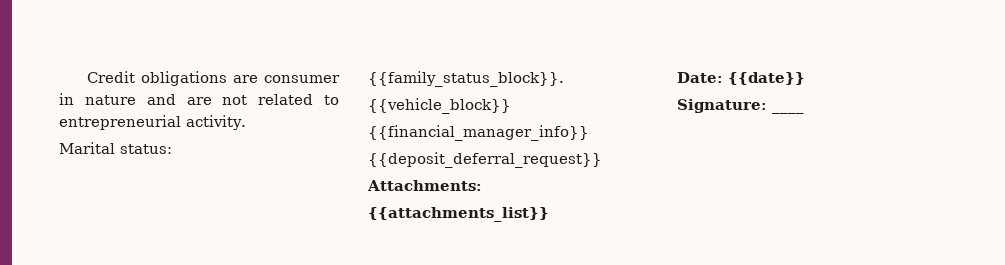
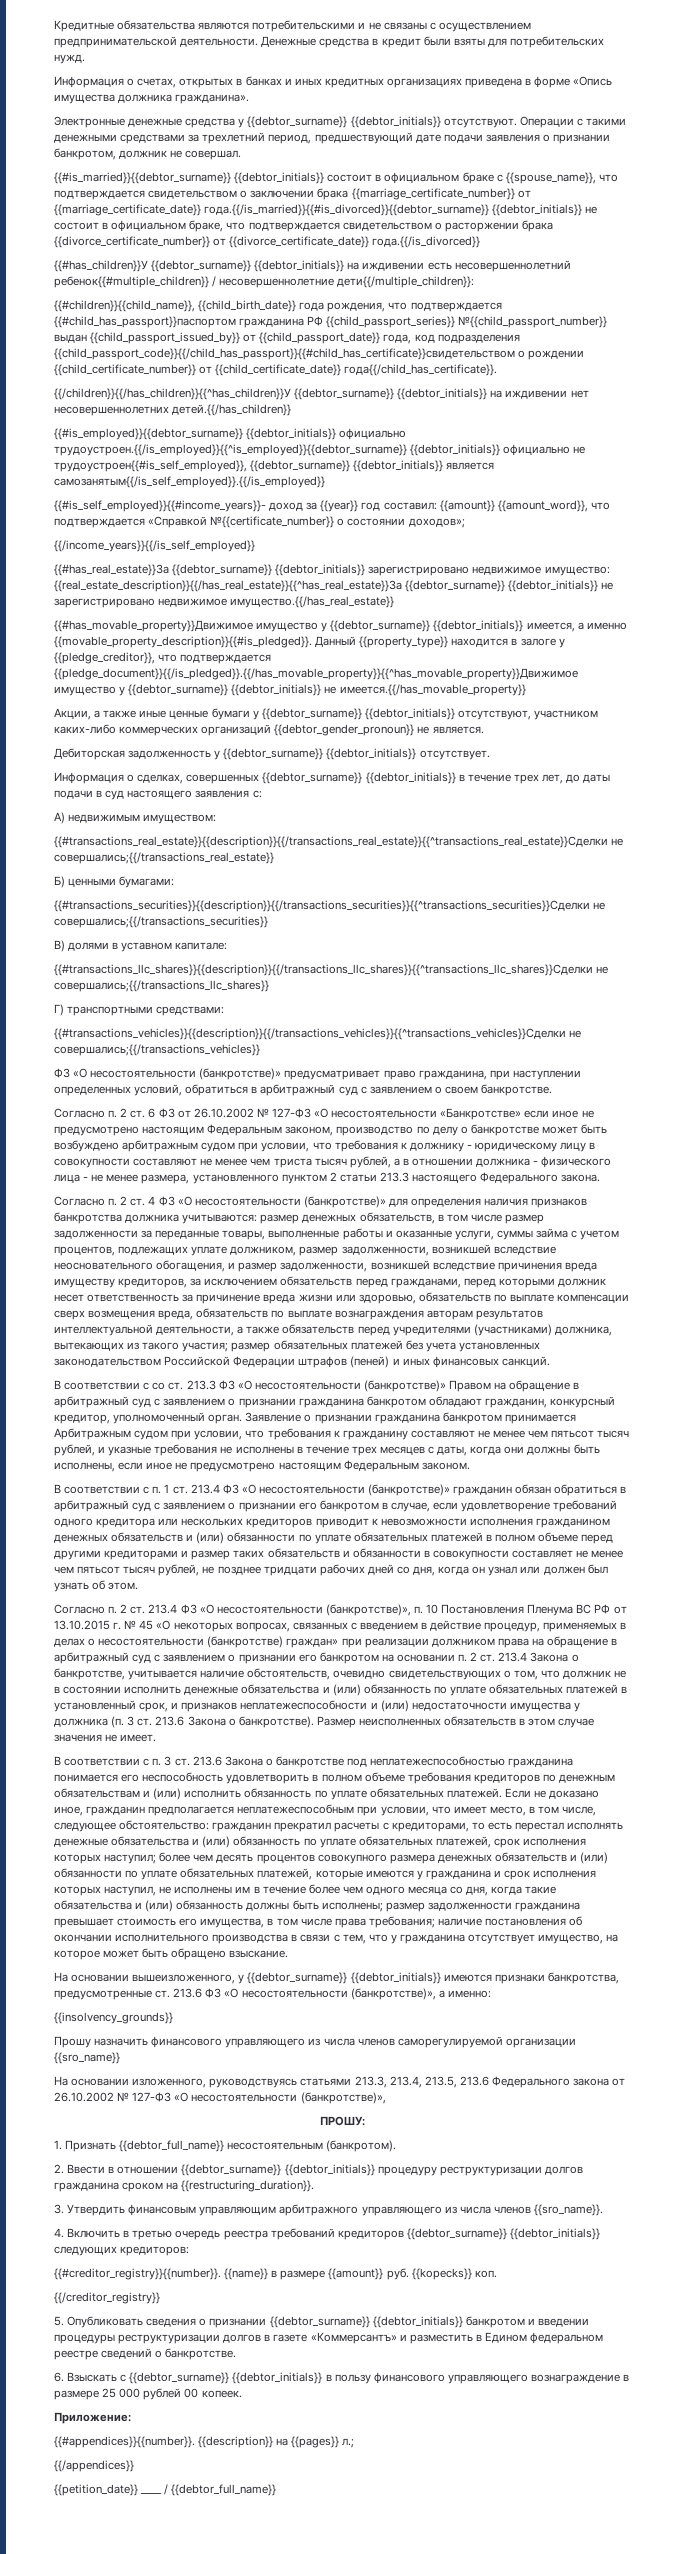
- Credit obligations are consumer in nature and are not related to entrepreneurial activity.
- Marital status: {{family_status_block}}.
- {{vehicle_block}}
- {{financial_manager_info}}
- {{deposit_deferral_request}}
- Attachments:
- {{attachments_list}}
- Date: {{date}}
- Signature: ____
+ Кредитные обязательства являются потребительскими и не связаны с осуществлением предпринимательской деятельности. Денежные средства в кредит были взяты для потребительских нужд.
+ Информация о счетах, открытых в банках и иных кредитных организациях приведена в форме «Опись имущества должника гражданина».
+ Электронные денежные средства у {{debtor_surname}} {{debtor_initials}} отсутствуют. Операции с такими денежными средствами за трехлетний период, предшествующий дате подачи заявления о признании банкротом, должник не совершал.
+ {{#is_married}}{{debtor_surname}} {{debtor_initials}} состоит в официальном браке с {{spouse_name}}, что подтверждается свидетельством о заключении брака {{marriage_certificate_number}} от {{marriage_certificate_date}} года.{{/is_married}}{{#is_divorced}}{{debtor_surname}} {{debtor_initials}} не состоит в официальном браке, что подтверждается свидетельством о расторжении брака {{divorce_certificate_number}} от {{divorce_certificate_date}} года.{{/is_divorced}}
+ {{#has_children}}У {{debtor_surname}} {{debtor_initials}} на иждивении есть несовершеннолетний ребенок{{#multiple_children}} / несовершеннолетние дети{{/multiple_children}}:
+ {{#children}}{{child_name}}, {{child_birth_date}} года рождения, что подтверждается {{#child_has_passport}}паспортом гражданина РФ {{child_passport_series}} №{{child_passport_number}} выдан {{child_passport_issued_by}} от {{child_passport_date}} года, код подразделения {{child_passport_code}}{{/child_has_passport}}{{#child_has_certificate}}свидетельством о рождении {{child_certificate_number}} от {{child_certificate_date}} года{{/child_has_certificate}}.
+ {{/children}}{{/has_children}}{{^has_children}}У {{debtor_surname}} {{debtor_initials}} на иждивении нет несовершеннолетних детей.{{/has_children}}
+ {{#is_employed}}{{debtor_surname}} {{debtor_initials}} официально трудоустроен.{{/is_employed}}{{^is_employed}}{{debtor_surname}} {{debtor_initials}} официально не трудоустроен{{#is_self_employed}}, {{debtor_surname}} {{debtor_initials}} является самозанятым{{/is_self_employed}}.{{/is_employed}}
+ {{#is_self_employed}}{{#income_years}}- доход за {{year}} год составил: {{amount}} {{amount_word}}, что подтверждается «Справкой №{{certificate_number}} о состоянии доходов»;
+ {{/income_years}}{{/is_self_employed}}
+ {{#has_real_estate}}За {{debtor_surname}} {{debtor_initials}} зарегистрировано недвижимое имущество: {{real_estate_description}}{{/has_real_estate}}{{^has_real_estate}}За {{debtor_surname}} {{debtor_initials}} не зарегистрировано недвижимое имущество.{{/has_real_estate}}
+ {{#has_movable_property}}Движимое имущество у {{debtor_surname}} {{debtor_initials}} имеется, а именно {{movable_property_description}}{{#is_pledged}}. Данный {{property_type}} находится в залоге у {{pledge_creditor}}, что подтверждается {{pledge_document}}{{/is_pledged}}.{{/has_movable_property}}{{^has_movable_property}}Движимое имущество у {{debtor_surname}} {{debtor_initials}} не имеется.{{/has_movable_property}}
+ Акции, а также иные ценные бумаги у {{debtor_surname}} {{debtor_initials}} отсутствуют, участником каких-либо коммерческих организаций {{debtor_gender_pronoun}} не является.
+ Дебиторская задолженность у {{debtor_surname}} {{debtor_initials}} отсутствует.
+ Информация о сделках, совершенных {{debtor_surname}} {{debtor_initials}} в течение трех лет, до даты подачи в суд настоящего заявления с:
+ А) недвижимым имуществом:
+ {{#transactions_real_estate}}{{description}}{{/transactions_real_estate}}{{^transactions_real_estate}}Сделки не совершались;{{/transactions_real_estate}}
+ Б) ценными бумагами:
+ {{#transactions_securities}}{{description}}{{/transactions_securities}}{{^transactions_securities}}Сделки не совершались;{{/transactions_securities}}
+ В) долями в уставном капитале:
+ {{#transactions_llc_shares}}{{description}}{{/transactions_llc_shares}}{{^transactions_llc_shares}}Сделки не совершались;{{/transactions_llc_shares}}
+ Г) транспортными средствами:
+ {{#transactions_vehicles}}{{description}}{{/transactions_vehicles}}{{^transactions_vehicles}}Сделки не совершались;{{/transactions_vehicles}}
+ ФЗ «О несостоятельности (банкротстве)» предусматривает право гражданина, при наступлении определенных условий, обратиться в арбитражный суд с заявлением о своем банкротстве.
+ Согласно п. 2 ст. 6 ФЗ от 26.10.2002 № 127-ФЗ «О несостоятельности «Банкротстве» если иное не предусмотрено настоящим Федеральным законом, производство по делу о банкротстве может быть возбуждено арбитражным судом при условии, что требования к должнику - юридическому лицу в совокупности составляют не менее чем триста тысяч рублей, а в отношении должника - физического лица - не менее размера, установленного пунктом 2 статьи 213.3 настоящего Федерального закона.
+ Согласно п. 2 ст. 4 ФЗ «О несостоятельности (банкротстве)» для определения наличия признаков банкротства должника учитываются: размер денежных обязательств, в том числе размер задолженности за переданные товары, выполненные работы и оказанные услуги, суммы займа с учетом процентов, подлежащих уплате должником, размер задолженности, возникшей вследствие неосновательного обогащения, и размер задолженности, возникшей вследствие причинения вреда имуществу кредиторов, за исключением обязательств перед гражданами, перед которыми должник несет ответственность за причинение вреда жизни или здоровью, обязательств по выплате компенсации сверх возмещения вреда, обязательств по выплате вознаграждения авторам результатов интеллектуальной деятельности, а также обязательств перед учредителями (участниками) должника, вытекающих из такого участия; размер обязательных платежей без учета установленных законодательством Российской Федерации штрафов (пеней) и иных финансовых санкций.
+ В соответствии с со ст. 213.3 ФЗ «О несостоятельности (банкротстве)» Правом на обращение в арбитражный суд с заявлением о признании гражданина банкротом обладают гражданин, конкурсный кредитор, уполномоченный орган. Заявление о признании гражданина банкротом принимается Арбитражным судом при условии, что требования к гражданину составляют не менее чем пятьсот тысяч рублей, и указные требования не исполнены в течение трех месяцев с даты, когда они должны быть исполнены, если иное не предусмотрено настоящим Федеральным законом.
+ В соответствии с п. 1 ст. 213.4 ФЗ «О несостоятельности (банкротстве)» гражданин обязан обратиться в арбитражный суд с заявлением о признании его банкротом в случае, если удовлетворение требований одного кредитора или нескольких кредиторов приводит к невозможности исполнения гражданином денежных обязательств и (или) обязанности по уплате обязательных платежей в полном объеме перед другими кредиторами и размер таких обязательств и обязанности в совокупности составляет не менее чем пятьсот тысяч рублей, не позднее тридцати рабочих дней со дня, когда он узнал или должен был узнать об этом.
+ Согласно п. 2 ст. 213.4 ФЗ «О несостоятельности (банкротстве)», п. 10 Постановления Пленума ВС РФ от 13.10.2015 г. № 45 «О некоторых вопросах, связанных с введением в действие процедур, применяемых в делах о несостоятельности (банкротстве) граждан» при реализации должником права на обращение в арбитражный суд с заявлением о признании его банкротом на основании п. 2 ст. 213.4 Закона о банкротстве, учитывается наличие обстоятельств, очевидно свидетельствующих о том, что должник не в состоянии исполнить денежные обязательства и (или) обязанность по уплате обязательных платежей в установленный срок, и признаков неплатежеспособности и (или) недостаточности имущества у должника (п. 3 ст. 213.6 Закона о банкротстве). Размер неисполненных обязательств в этом случае значения не имеет.
+ В соответствии с п. 3 ст. 213.6 Закона о банкротстве под неплатежеспособностью гражданина понимается его неспособность удовлетворить в полном объеме требования кредиторов по денежным обязательствам и (или) исполнить обязанность по уплате обязательных платежей. Если не доказано иное, гражданин предполагается неплатежеспособным при условии, что имеет место, в том числе, следующее обстоятельство: гражданин прекратил расчеты с кредиторами, то есть перестал исполнять денежные обязательства и (или) обязанность по уплате обязательных платежей, срок исполнения которых наступил; более чем десять процентов совокупного размера денежных обязательств и (или) обязанности по уплате обязательных платежей, которые имеются у гражданина и срок исполнения которых наступил, не исполнены им в течение более чем одного месяца со дня, когда такие обязательства и (или) обязанность должны быть исполнены; размер задолженности гражданина превышает стоимость его имущества, в том числе права требования; наличие постановления об окончании исполнительного производства в связи с тем, что у гражданина отсутствует имущество, на которое может быть обращено взыскание.
+ На основании вышеизложенного, у {{debtor_surname}} {{debtor_initials}} имеются признаки банкротства, предусмотренные ст. 213.6 ФЗ «О несостоятельности (банкротстве)», а именно:
+ {{insolvency_grounds}}
+ Прошу назначить финансового управляющего из числа членов саморегулируемой организации {{sro_name}}
+ На основании изложенного, руководствуясь статьями 213.3, 213.4, 213.5, 213.6 Федерального закона от 26.10.2002 № 127-ФЗ «О несостоятельности (банкротстве)»,
+ ПРОШУ:
+ 1. Признать {{debtor_full_name}} несостоятельным (банкротом).
+ 2. Ввести в отношении {{debtor_surname}} {{debtor_initials}} процедуру реструктуризации долгов гражданина сроком на {{restructuring_duration}}.
+ 3. Утвердить финансовым управляющим арбитражного управляющего из числа членов {{sro_name}}.
+ 4. Включить в третью очередь реестра требований кредиторов {{debtor_surname}} {{debtor_initials}} следующих кредиторов:
+ {{#creditor_registry}}{{number}}. {{name}} в размере {{amount}} руб. {{kopecks}} коп.
+ {{/creditor_registry}}
+ 5. Опубликовать сведения о признании {{debtor_surname}} {{debtor_initials}} банкротом и введении процедуры реструктуризации долгов в газете «Коммерсантъ» и разместить в Едином федеральном реестре сведений о банкротстве.
+ 6. Взыскать с {{debtor_surname}} {{debtor_initials}} в пользу финансового управляющего вознаграждение в размере 25 000 рублей 00 копеек.
+ Приложение:
+ {{#appendices}}{{number}}. {{description}} на {{pages}} л.;
+ {{/appendices}}
+ {{petition_date}} ____ / {{debtor_full_name}}

